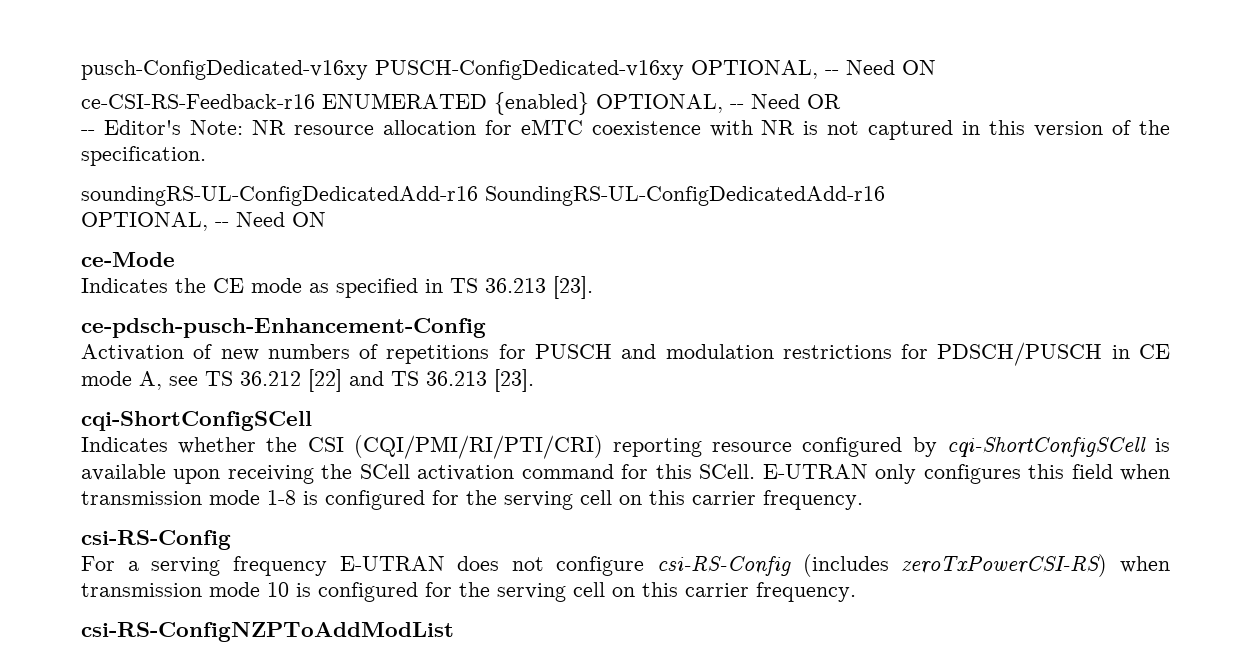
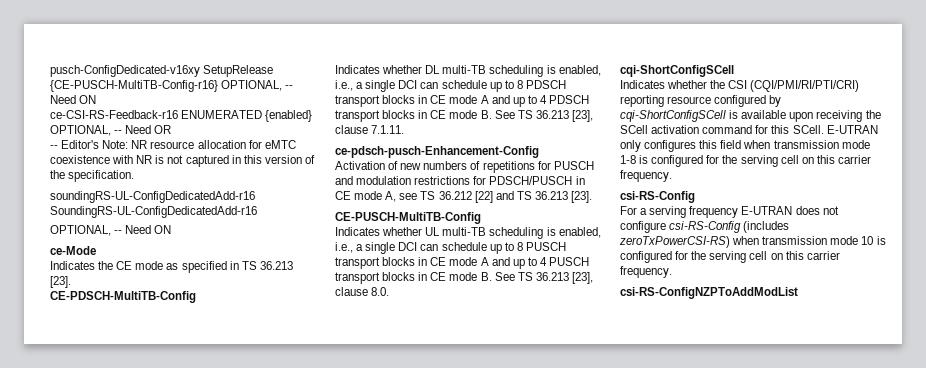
- pusch-ConfigDedicated-v16xy PUSCH-ConfigDedicated-v16xy OPTIONAL, -- Need ON
+ pusch-ConfigDedicated-v16xy SetupRelease {CE-PUSCH-MultiTB-Config-r16} OPTIONAL, -- Need ON
+ CE-PDSCH-MultiTB-Config
+ Indicates whether DL multi-TB scheduling is enabled, i.e., a single DCI can schedule up to 8 PDSCH transport blocks in CE mode A and up to 4 PDSCH transport blocks in CE mode B. See TS 36.213 [23], clause 7.1.11.
+ CE-PUSCH-MultiTB-Config
+ Indicates whether UL multi-TB scheduling is enabled, i.e., a single DCI can schedule up to 8 PUSCH transport blocks in CE mode A and up to 4 PUSCH transport blocks in CE mode B. See TS 36.213 [23], clause 8.0.

